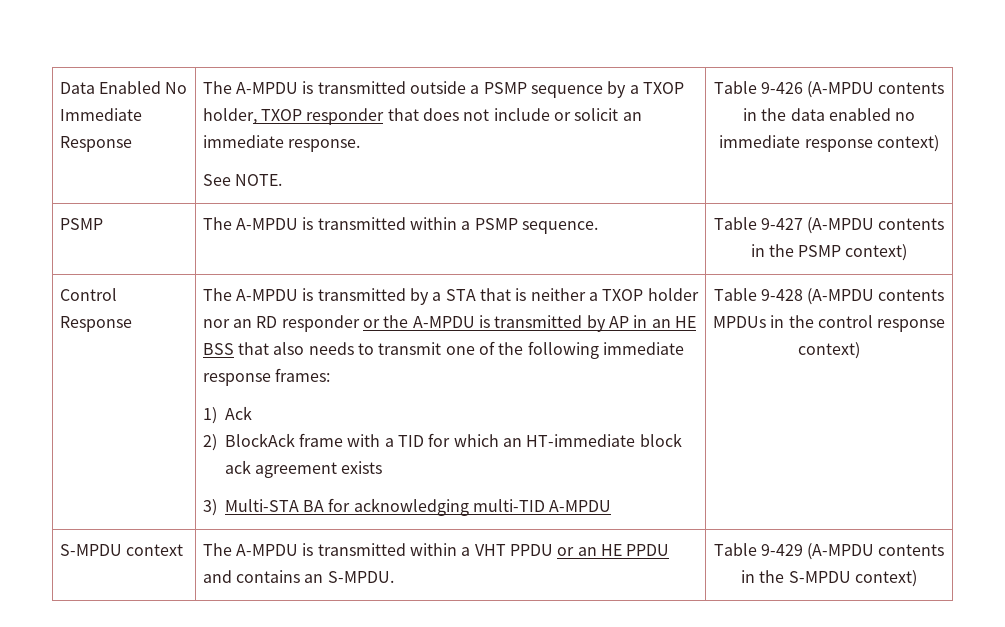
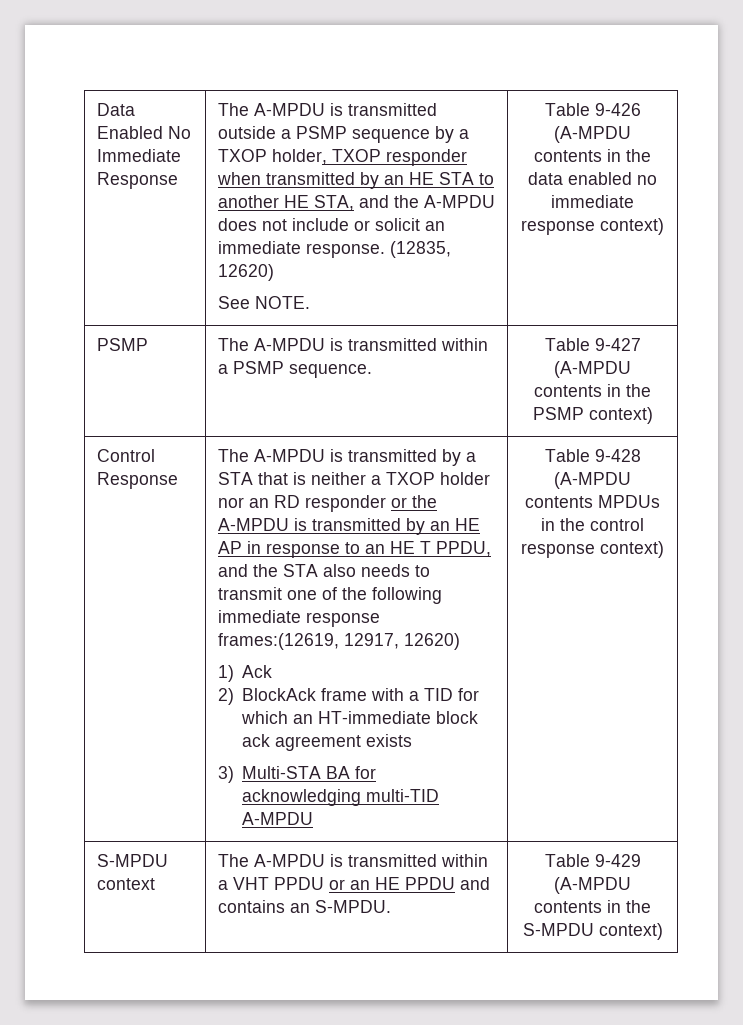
- The A-MPDU is transmitted outside a PSMP sequence by a TXOP holder, TXOP responder that does not include or solicit an immediate response.
+ The A-MPDU is transmitted outside a PSMP sequence by a TXOP holder, TXOP responder when transmitted by an HE STA to another HE STA, and the A-MPDU does not include or solicit an immediate response. (12835, 12620)
- The A-MPDU is transmitted by a STA that is neither a TXOP holder nor an RD responder or the A-MPDU is transmitted by AP in an HE BSS that also needs to transmit one of the following immediate response frames:
+ The A-MPDU is transmitted by a STA that is neither a TXOP holder nor an RD responder or the A-MPDU is transmitted by an HE AP in response to an HE T PPDU, and the STA also needs to transmit one of the following immediate response frames:(12619, 12917, 12620)

